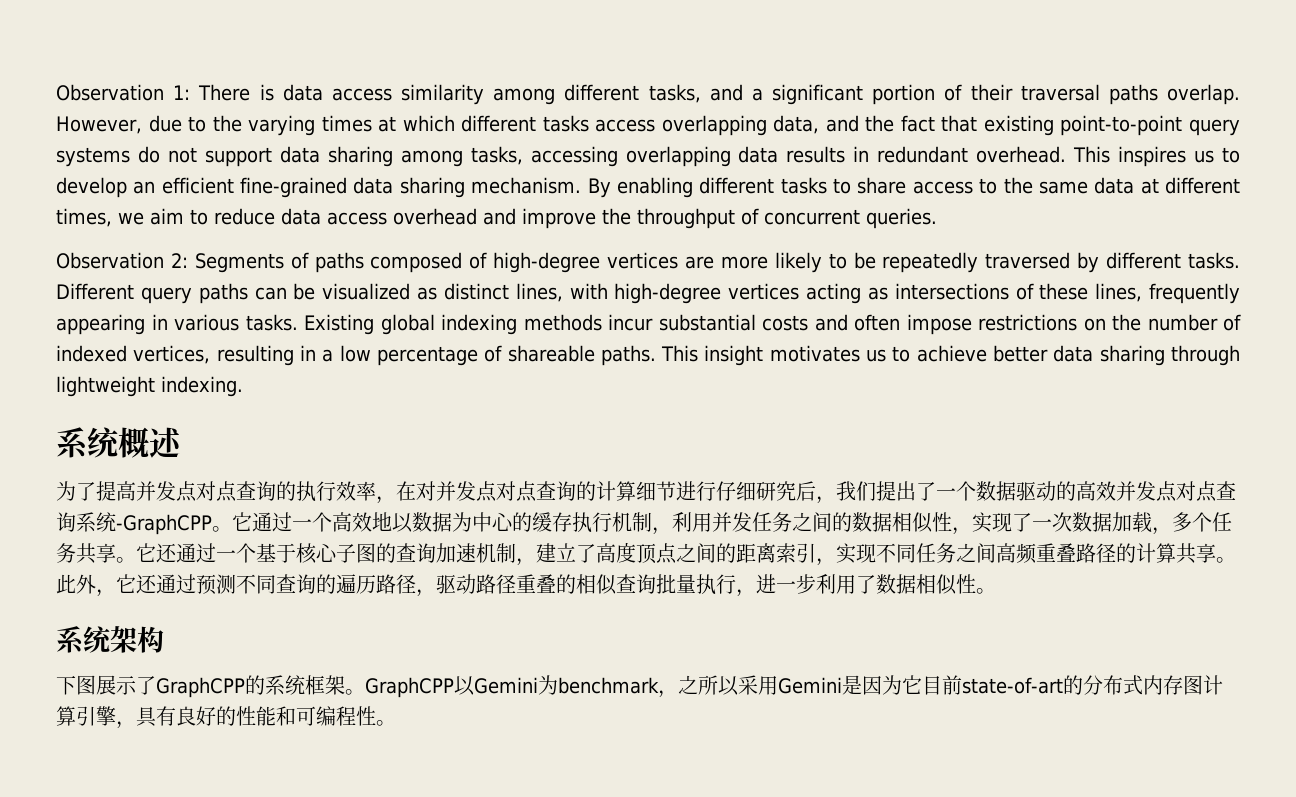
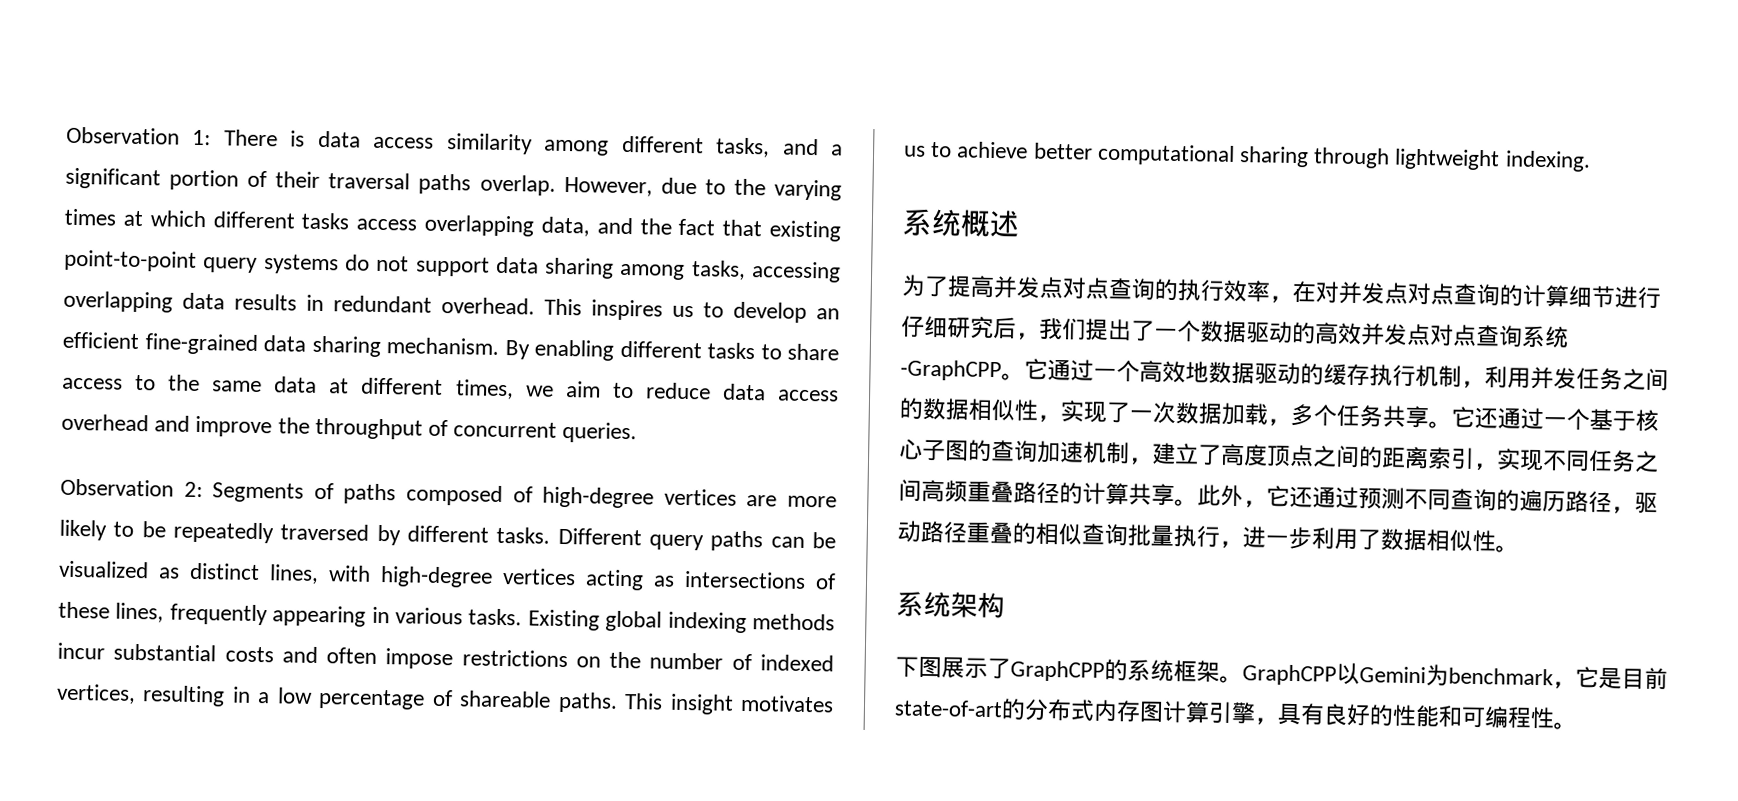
- This insight motivates us to achieve better data sharing through lightweight indexing.
+ This insight motivates us to achieve better computational sharing through lightweight indexing.
- 它通过一个高效地以数据为中心的缓存执行机制，利用并发任务之间的数据相似性，实现了一次数据加载，多个任务共享。
+ 它通过一个高效地数据驱动的缓存执行机制，利用并发任务之间的数据相似性，实现了一次数据加载，多个任务共享。
- GraphCPP以Gemini为benchmark，之所以采用Gemini是因为它目前state-of-art的分布式内存图计算引擎，具有良好的性能和可编程性。
+ GraphCPP以Gemini为benchmark，它是目前state-of-art的分布式内存图计算引擎，具有良好的性能和可编程性。

